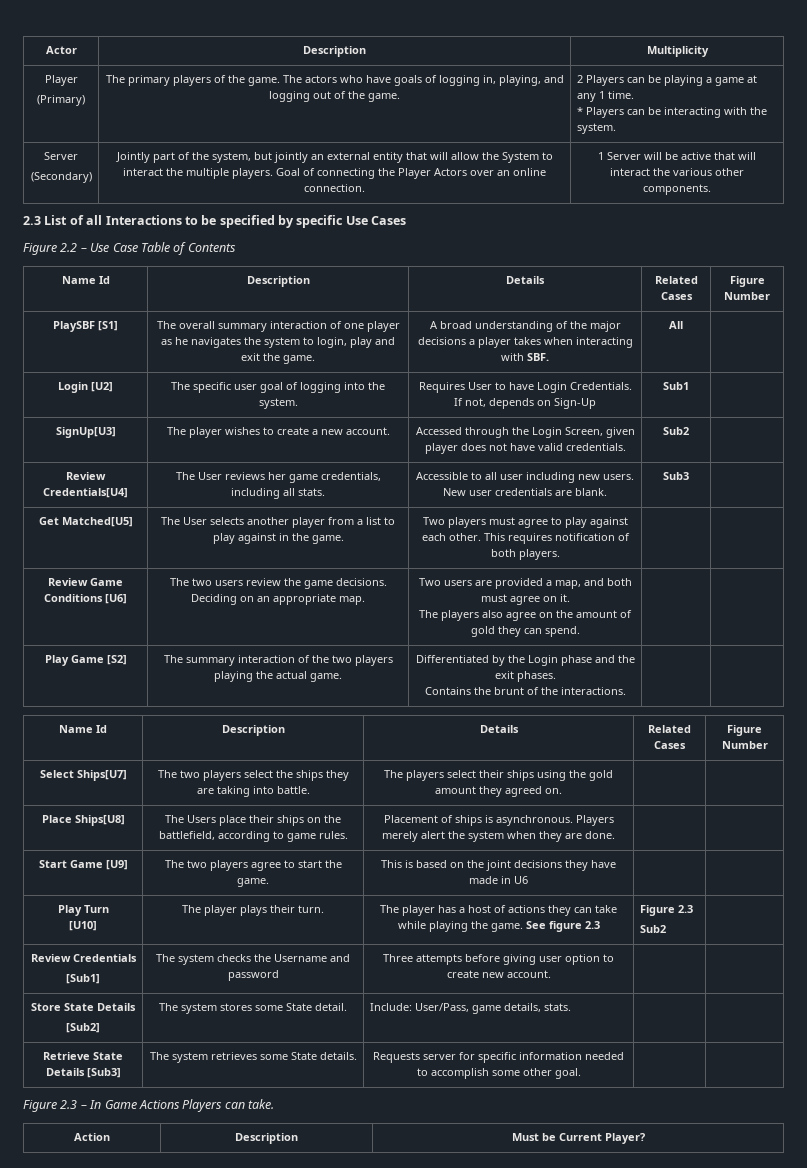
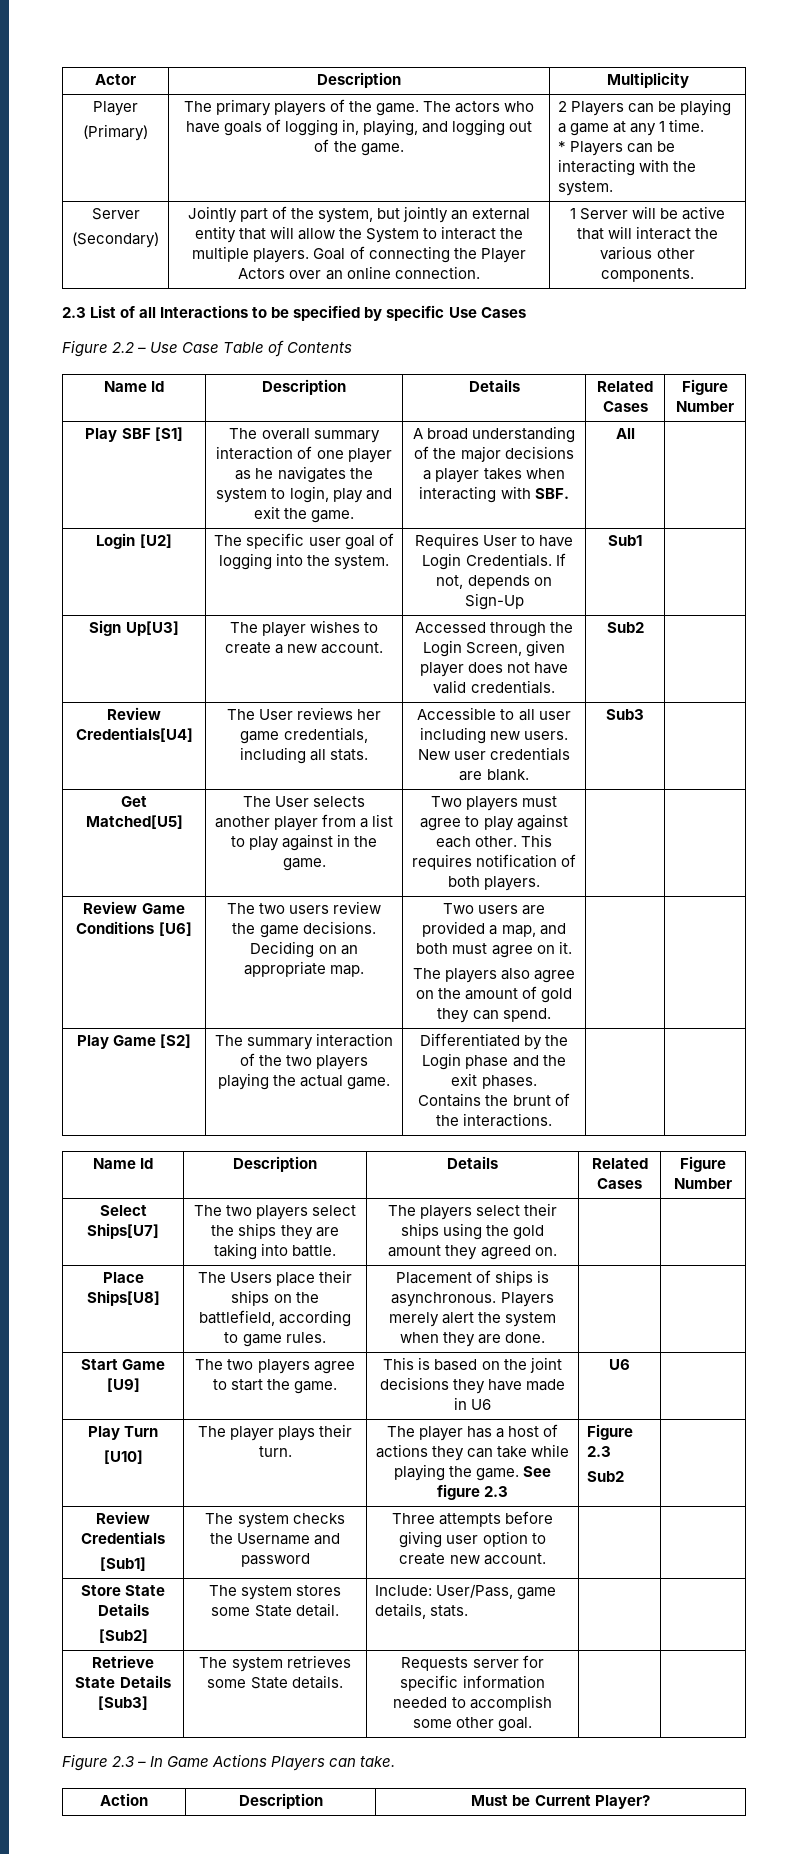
- PlaySBF [S1] | The overall summary interaction of one player as he navigates the system to login, play and exit the game. | A broad understanding of the major decisions a player takes when interacting with SBF. | All |
+ Play SBF [S1] | The overall summary interaction of one player as he navigates the system to login, play and exit the game. | A broad understanding of the major decisions a player takes when interacting with SBF. | All |
- SignUp[U3] | The player wishes to create a new account. | Accessed through the Login Screen, given player does not have valid credentials. | Sub2 |
+ Sign Up[U3] | The player wishes to create a new account. | Accessed through the Login Screen, given player does not have valid credentials. | Sub2 |
- Start Game [U9] | The two players agree to start the game. | This is based on the joint decisions they have made in U6 | |
+ Start Game [U9] | The two players agree to start the game. | This is based on the joint decisions they have made in U6 | U6 |

